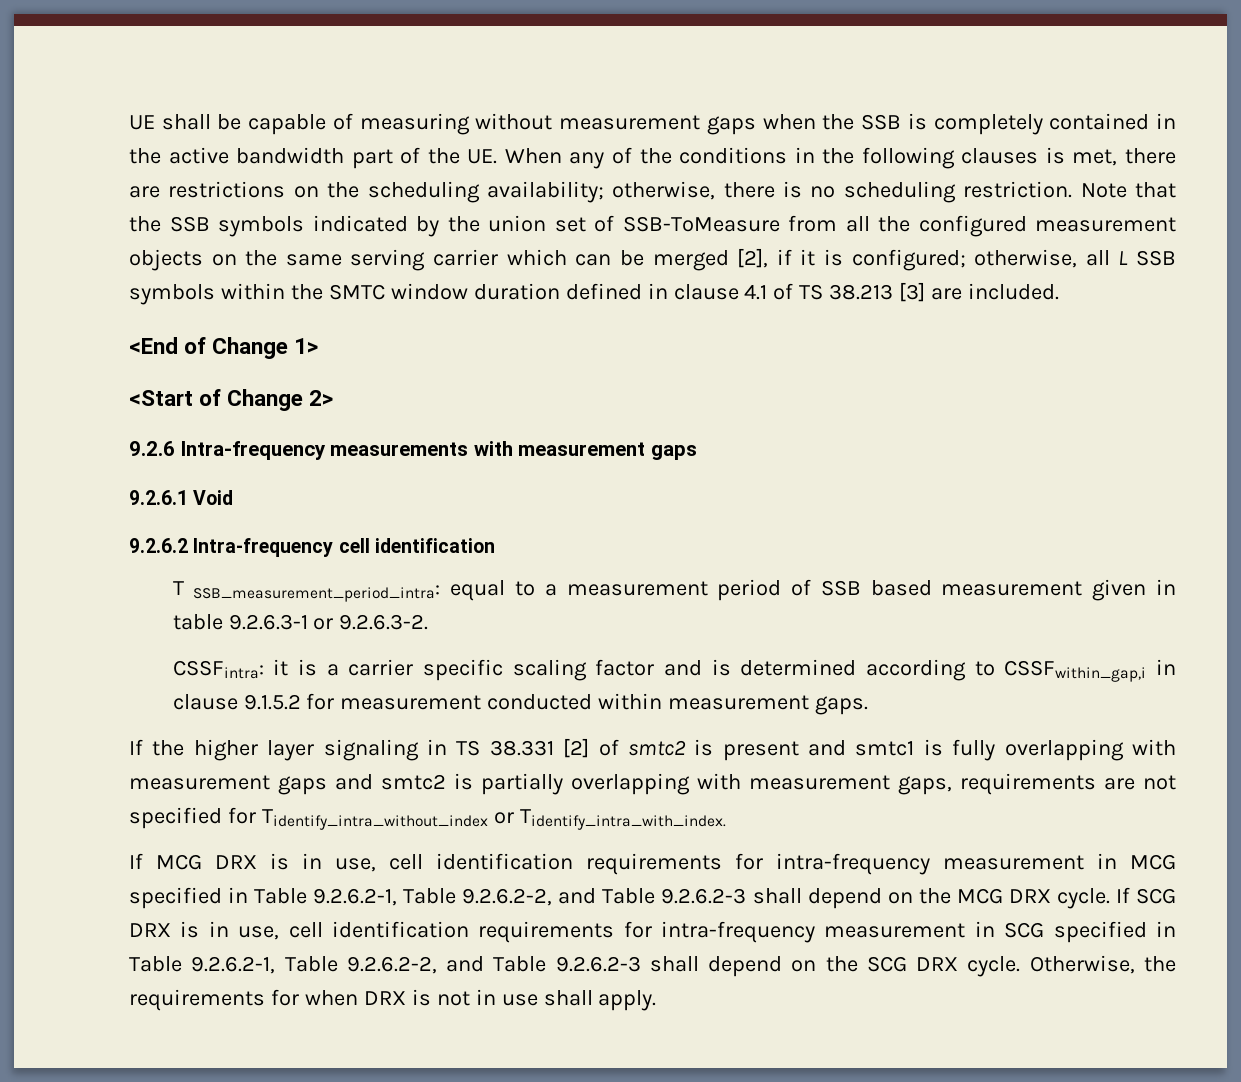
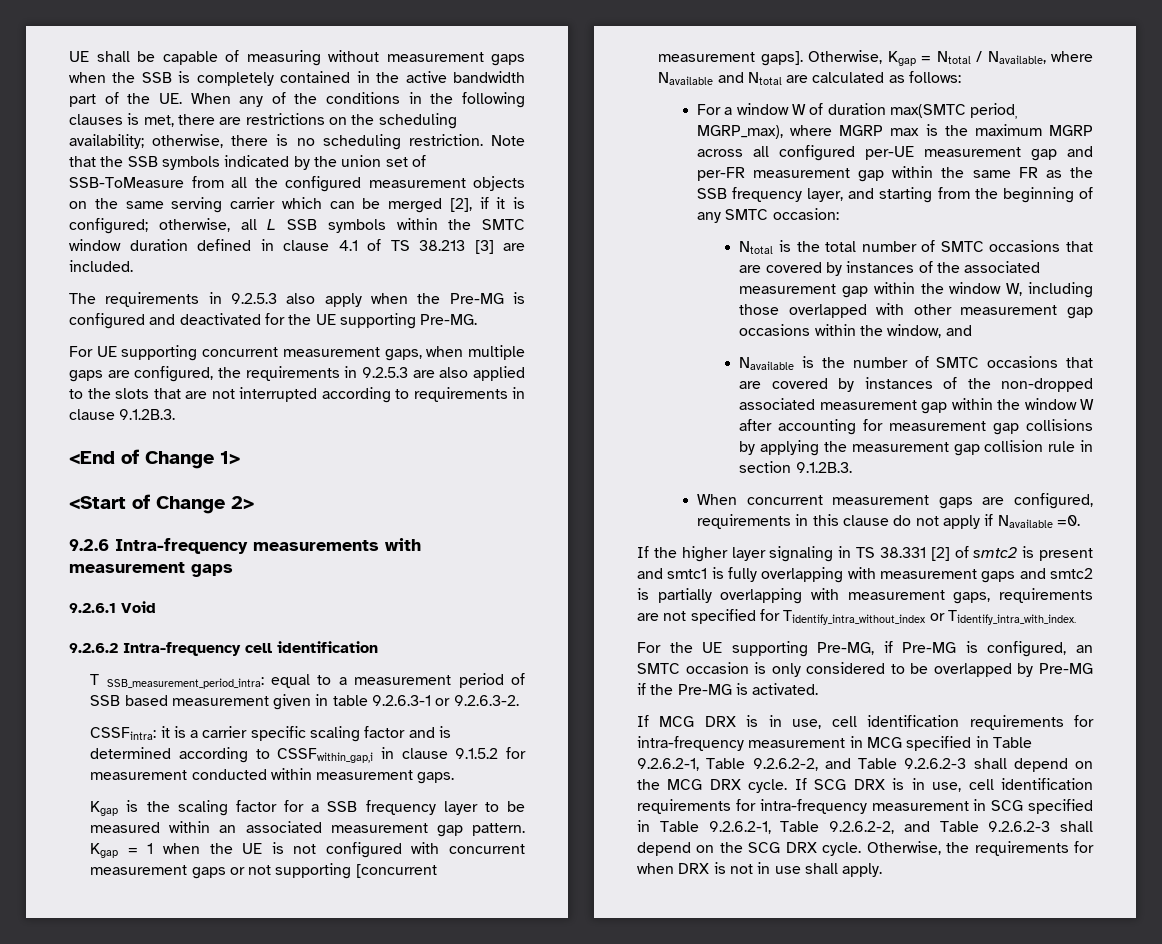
+ The requirements in 9.2.5.3 also apply when the Pre-MG is configured and deactivated for the UE supporting Pre-MG.
+ For UE supporting concurrent measurement gaps, when multiple gaps are configured, the requirements in 9.2.5.3 are also applied to the slots that are not interrupted according to requirements in clause 9.1.2B.3.
+ Kgap is the scaling factor for a SSB frequency layer to be measured within an associated measurement gap pattern. Kgap = 1 when the UE is not configured with concurrent measurement gaps or not supporting [concurrent measurement gaps]. Otherwise, Kgap = Ntotal / Navailable, where Navailable and Ntotal are calculated as follows:
+ For a window W of duration max(SMTC period, MGRP_max), where MGRP max is the maximum MGRP across all configured per-UE measurement gap and per-FR measurement gap within the same FR as the SSB frequency layer, and starting from the beginning of any SMTC occasion:
+ Ntotal is the total number of SMTC occasions that are covered by instances of the associated measurement gap within the window W, including those overlapped with other measurement gap occasions within the window, and
+ Navailable is the number of SMTC occasions that are covered by instances of the non-dropped associated measurement gap within the window W after accounting for measurement gap collisions by applying the measurement gap collision rule in section 9.1.2B.3.
+ When concurrent measurement gaps are configured, requirements in this clause do not apply if Navailable =0.
+ For the UE supporting Pre-MG, if Pre-MG is configured, an SMTC occasion is only considered to be overlapped by Pre-MG if the Pre-MG is activated.

